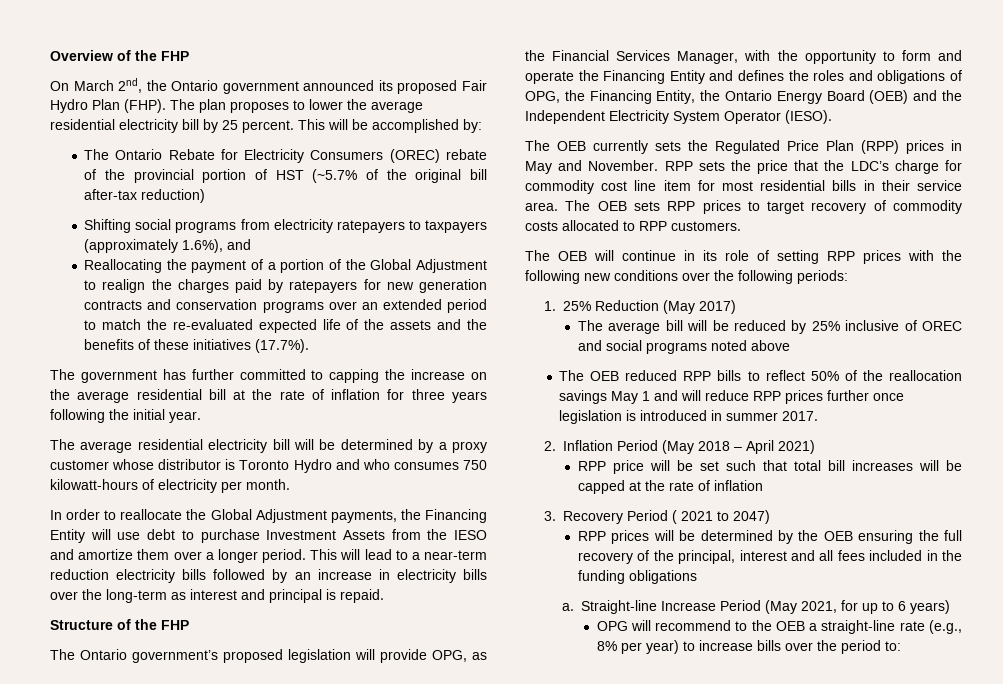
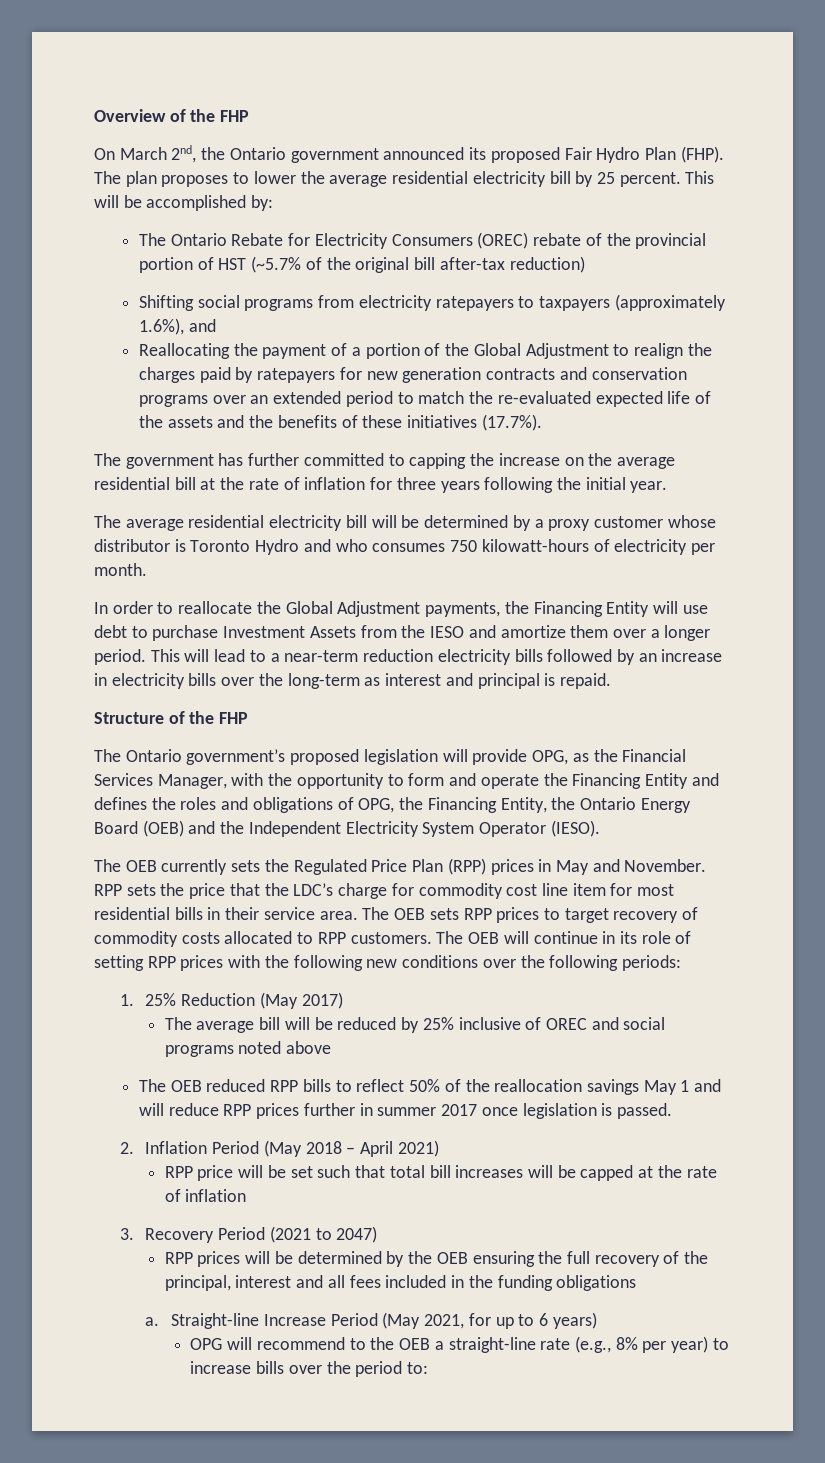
- The OEB sets RPP prices to target recovery of commodity costs allocated to RPP customers.
- The OEB will continue in its role of setting RPP prices with the following new conditions over the following periods:
+ The OEB sets RPP prices to target recovery of commodity costs allocated to RPP customers. The OEB will continue in its role of setting RPP prices with the following new conditions over the following periods:
- The OEB reduced RPP bills to reflect 50% of the reallocation savings May 1 and will reduce RPP prices further once legislation is introduced in summer 2017.
+ The OEB reduced RPP bills to reflect 50% of the reallocation savings May 1 and will reduce RPP prices further in summer 2017 once legislation is passed.
- 3. Recovery Period ( 2021 to 2047)
+ 3. Recovery Period (2021 to 2047)

